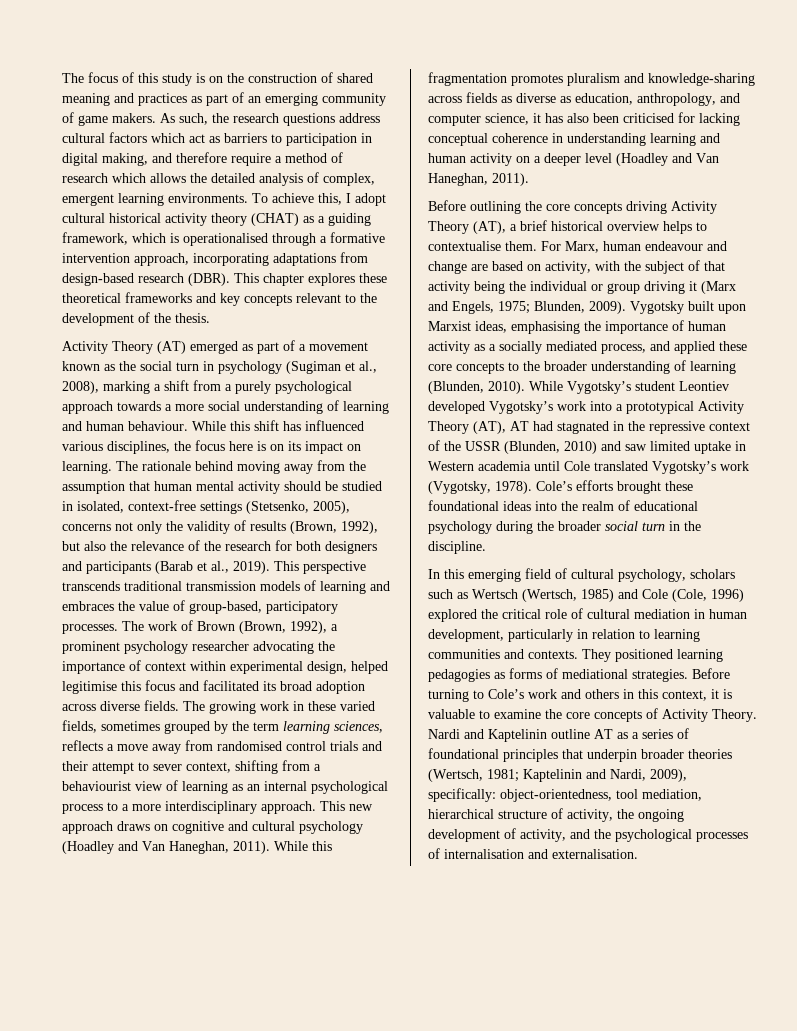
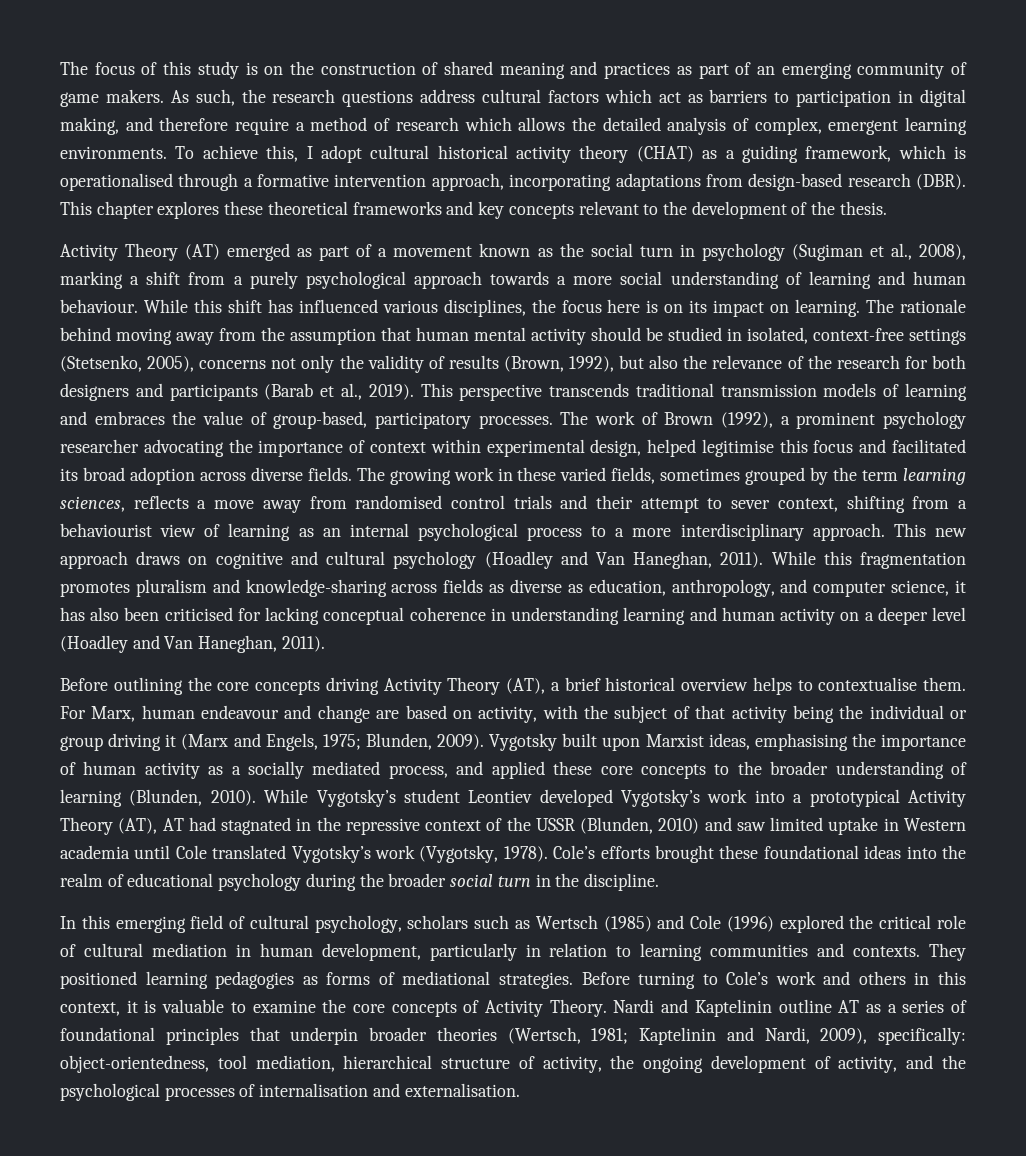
- The work of Brown (Brown, 1992), a prominent psychology researcher advocating the importance of context within experimental design, helped legitimise this focus and facilitated its broad adoption across diverse fields.
+ The work of Brown (1992), a prominent psychology researcher advocating the importance of context within experimental design, helped legitimise this focus and facilitated its broad adoption across diverse fields.
- In this emerging field of cultural psychology, scholars such as Wertsch (Wertsch, 1985) and Cole (Cole, 1996) explored the critical role of cultural mediation in human development, particularly in relation to learning communities and contexts.
+ In this emerging field of cultural psychology, scholars such as Wertsch (1985) and Cole (1996) explored the critical role of cultural mediation in human development, particularly in relation to learning communities and contexts.

